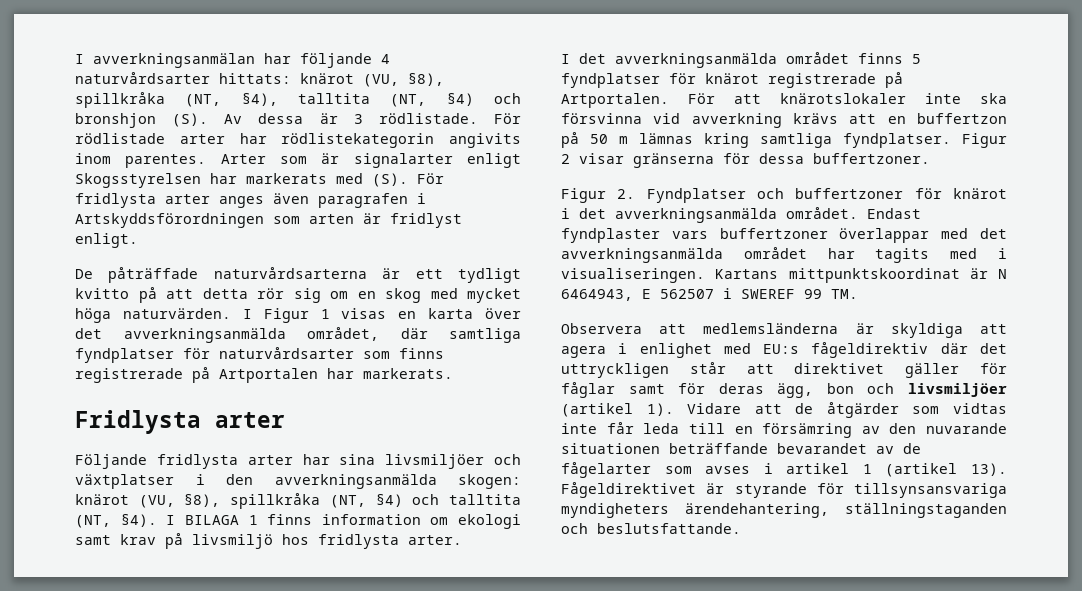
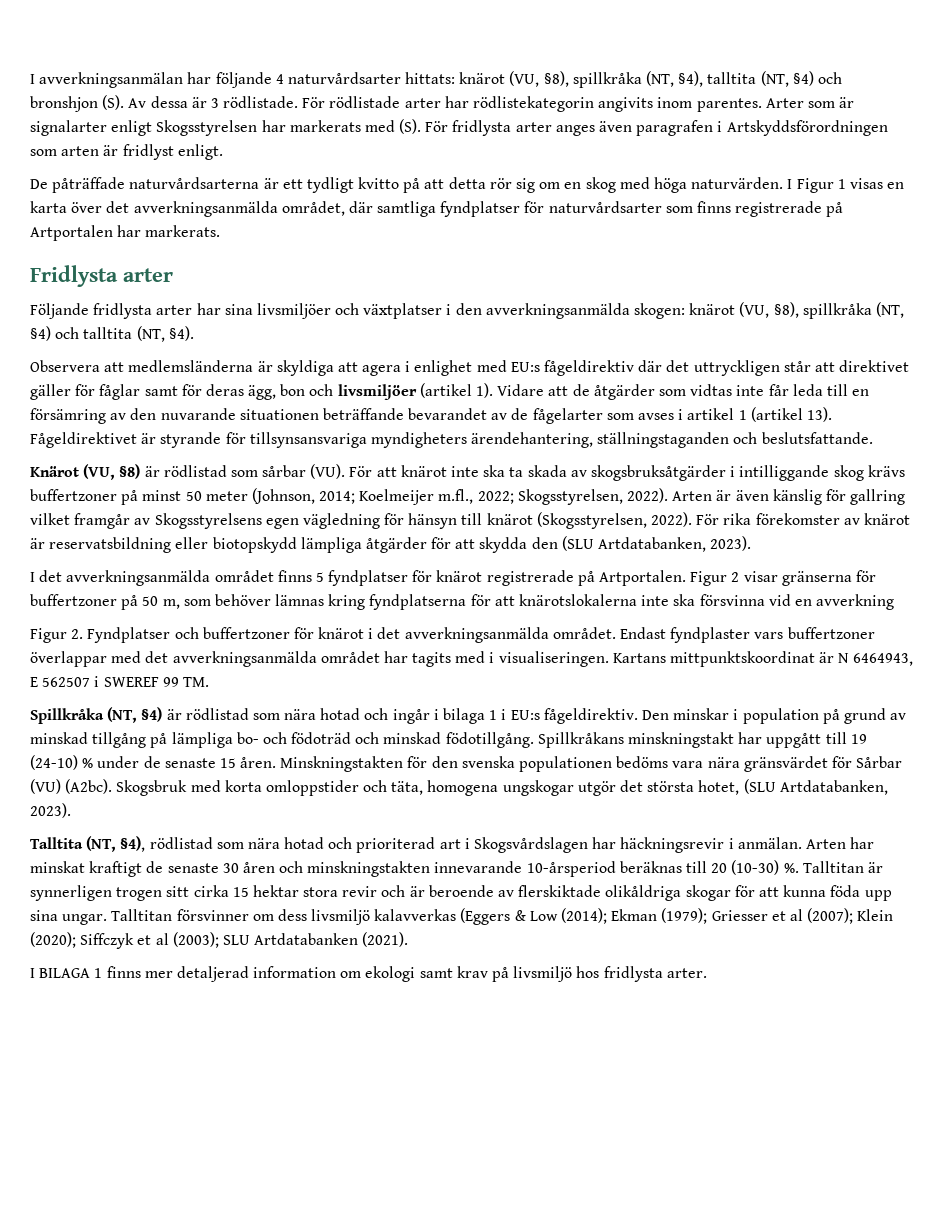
- De påträffade naturvårdsarterna är ett tydligt kvitto på att detta rör sig om en skog med mycket höga naturvärden.
+ De påträffade naturvårdsarterna är ett tydligt kvitto på att detta rör sig om en skog med höga naturvärden.
- I BILAGA 1 finns information om ekologi samt krav på livsmiljö hos fridlysta arter.
- I det avverkningsanmälda området finns 5 fyndplatser för knärot registrerade på Artportalen. För att knärotslokaler inte ska försvinna vid avverkning krävs att en buffertzon på 50 m lämnas kring samtliga fyndplatser. Figur 2 visar gränserna för dessa buffertzoner.
- Figur 2. Fyndplatser och buffertzoner för knärot i det avverkningsanmälda området. Endast fyndplaster vars buffertzoner överlappar med det avverkningsanmälda området har tagits med i visualiseringen. Kartans mittpunktskoordinat är N 6464943, E 562507 i SWEREF 99 TM.
+ Knärot (VU, §8) är rödlistad som sårbar (VU). För att knärot inte ska ta skada av skogsbruksåtgärder i intilliggande skog krävs buffertzoner på minst 50 meter (Johnson, 2014; Koelmeijer m.fl., 2022; Skogsstyrelsen, 2022). Arten är även känslig för gallring vilket framgår av Skogsstyrelsens egen vägledning för hänsyn till knärot (Skogsstyrelsen, 2022). För rika förekomster av knärot är reservatsbildning eller biotopskydd lämpliga åtgärder för att skydda den (SLU Artdatabanken, 2023).
+ I det avverkningsanmälda området finns 5 fyndplatser för knärot registrerade på Artportalen. Figur 2 visar gränserna för buffertzoner på 50 m, som behöver lämnas kring fyndplatserna för att knärotslokalerna inte ska försvinna vid en avverkning
+ Figur 2. Fyndplatser och buffertzoner för knärot i det avverkningsanmälda området. Endast fyndplaster vars buffertzoner överlappar med det avverkningsanmälda området har tagits med i visualiseringen. Kartans mittpunktskoordinat är N 6464943, E 562507 i SWEREF 99 TM.
+ Spillkråka (NT, §4) är rödlistad som nära hotad och ingår i bilaga 1 i EU:s fågeldirektiv. Den minskar i population på grund av minskad tillgång på lämpliga bo- och födoträd och minskad födotillgång. Spillkråkans minskningstakt har uppgått till 19 (24-10) % under de senaste 15 åren. Minskningstakten för den svenska populationen bedöms vara nära gränsvärdet för Sårbar (VU) (A2bc). Skogsbruk med korta omloppstider och täta, homogena ungskogar utgör det största hotet, (SLU Artdatabanken, 2023).
+ Talltita (NT, §4), rödlistad som nära hotad och prioriterad art i Skogsvårdslagen har häckningsrevir i anmälan. Arten har minskat kraftigt de senaste 30 åren och minskningstakten innevarande 10-årsperiod beräknas till 20 (10-30) %. Talltitan är synnerligen trogen sitt cirka 15 hektar stora revir och är beroende av flerskiktade olikåldriga skogar för att kunna föda upp sina ungar. Talltitan försvinner om dess livsmiljö kalavverkas (Eggers & Low (2014); Ekman (1979); Griesser et al (2007); Klein (2020); Siffczyk et al (2003); SLU Artdatabanken (2021).
+ I BILAGA 1 finns mer detaljerad information om ekologi samt krav på livsmiljö hos fridlysta arter.

